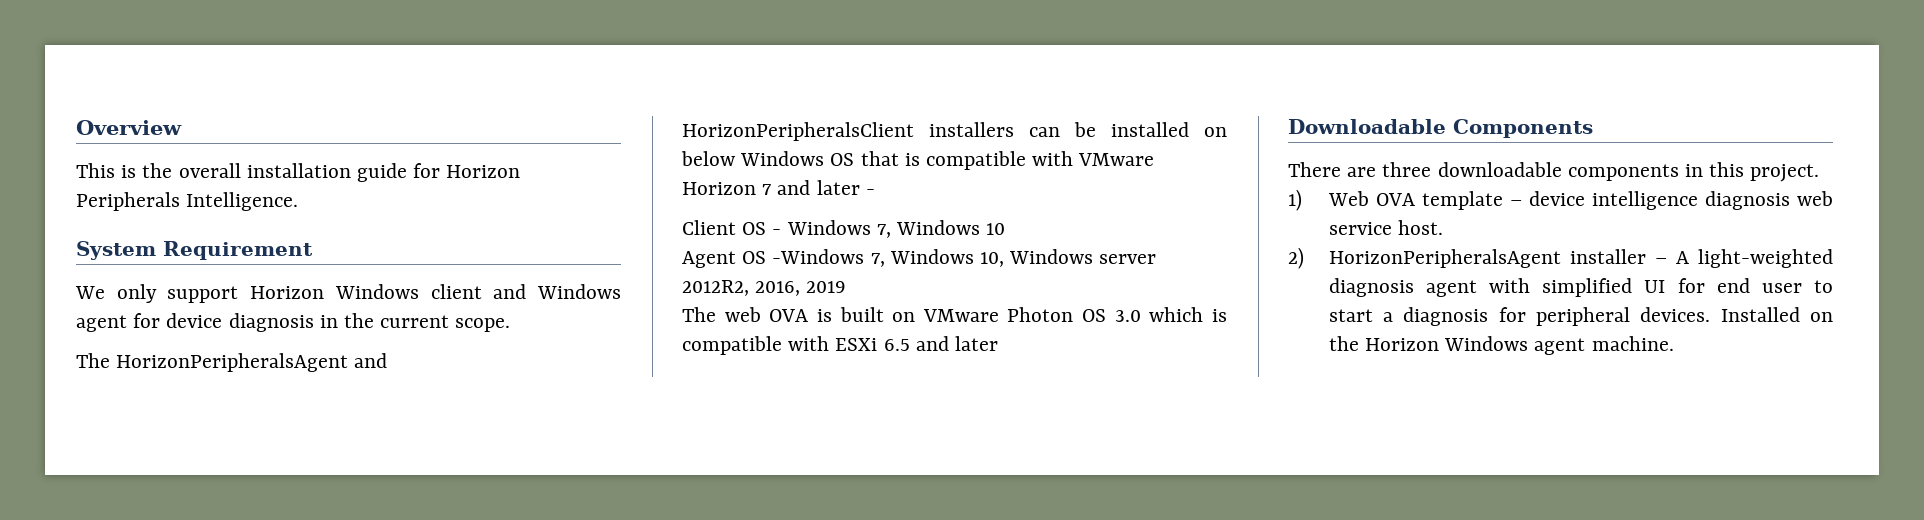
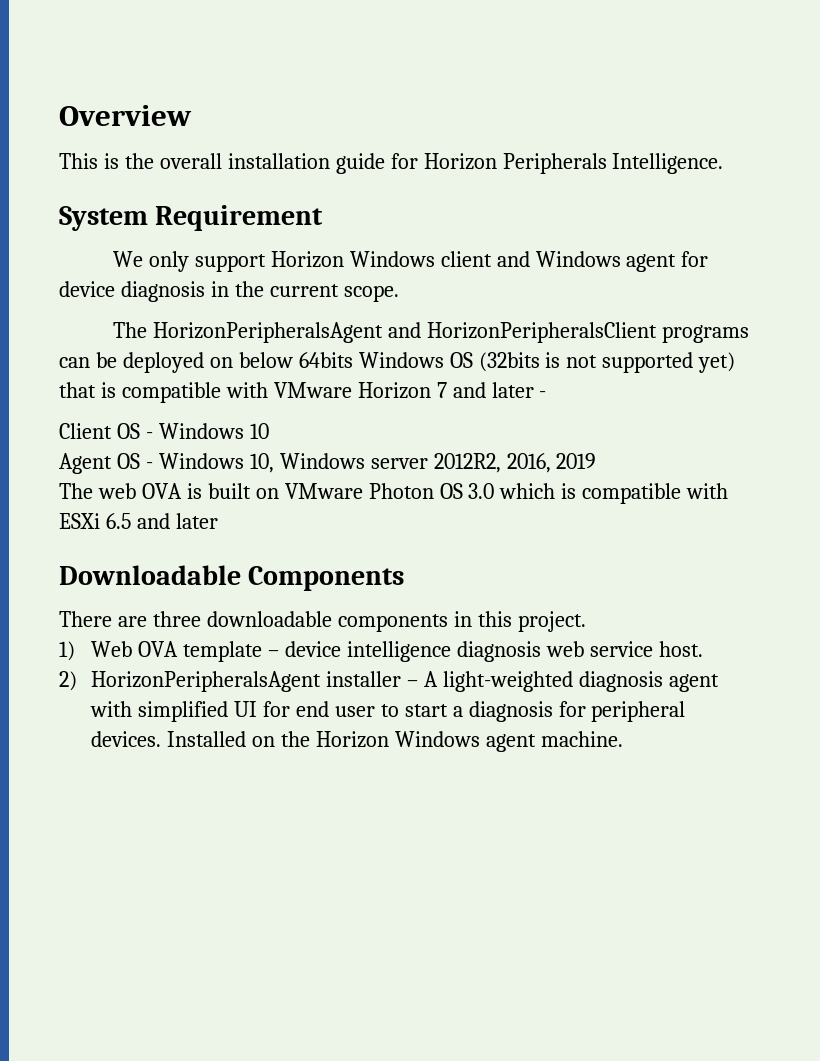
- The HorizonPeripheralsAgent and HorizonPeripheralsClient installers can be installed on below Windows OS that is compatible with VMware Horizon 7 and later -
+ The HorizonPeripheralsAgent and HorizonPeripheralsClient programs can be deployed on below 64bits Windows OS (32bits is not supported yet) that is compatible with VMware Horizon 7 and later -
- Client OS - Windows 7, Windows 10
+ Client OS - Windows 10
- Agent OS -Windows 7, Windows 10, Windows server 2012R2, 2016, 2019
+ Agent OS - Windows 10, Windows server 2012R2, 2016, 2019

